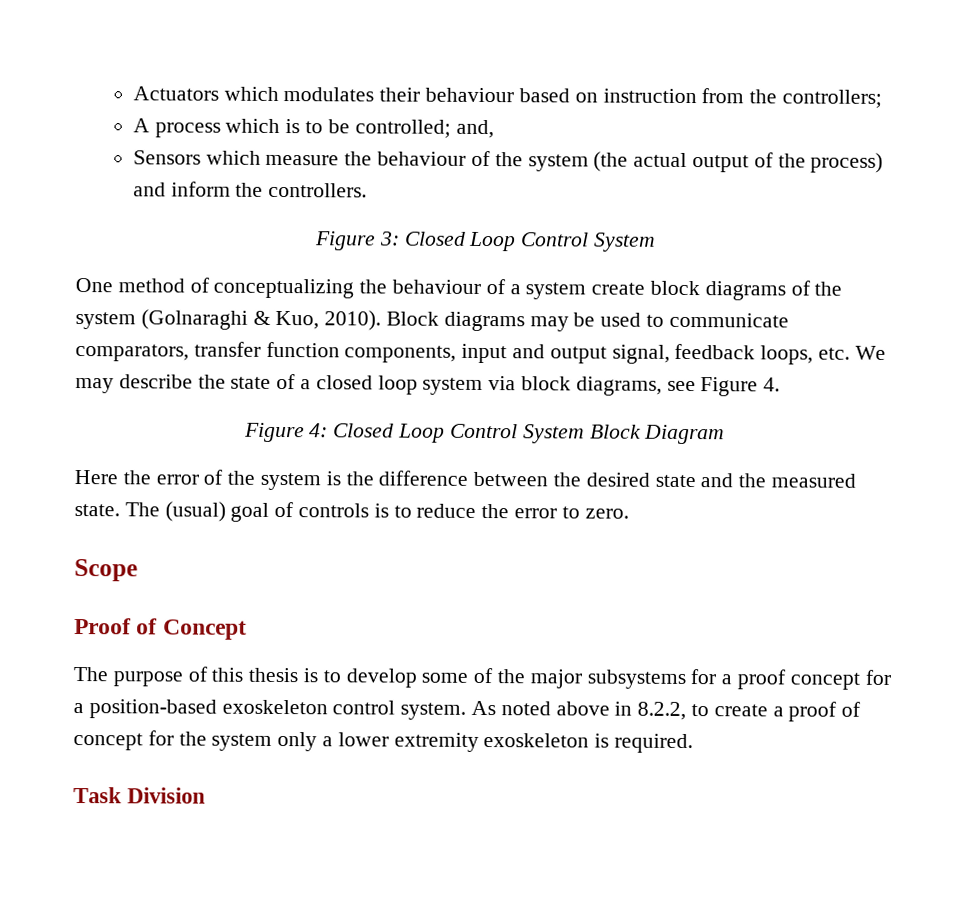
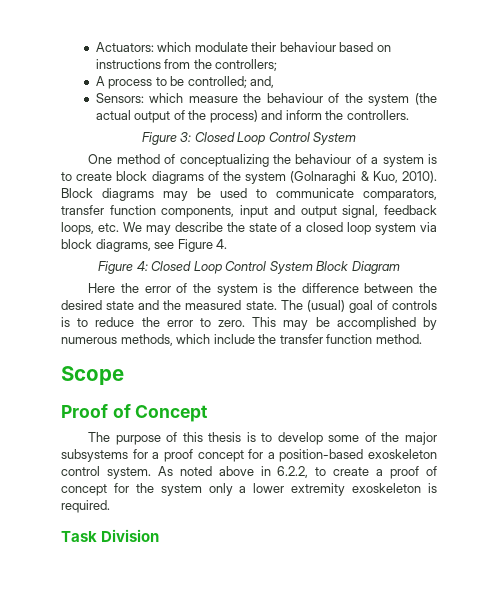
- Actuators which modulates their behaviour based on instruction from the controllers;
+ Actuators: which modulate their behaviour based on instructions from the controllers;
- A process which is to be controlled; and,
+ A process to be controlled; and,
- Sensors which measure the behaviour of the system (the actual output of the process) and inform the controllers.
+ Sensors: which measure the behaviour of the system (the actual output of the process) and inform the controllers.
- One method of conceptualizing the behaviour of a system create block diagrams of the system (Golnaraghi & Kuo, 2010).
+ One method of conceptualizing the behaviour of a system is to create block diagrams of the system (Golnaraghi & Kuo, 2010).
+ This may be accomplished by numerous methods, which include the transfer function method.
- As noted above in 8.2.2, to create a proof of concept for the system only a lower extremity exoskeleton is required.
+ As noted above in 6.2.2, to create a proof of concept for the system only a lower extremity exoskeleton is required.

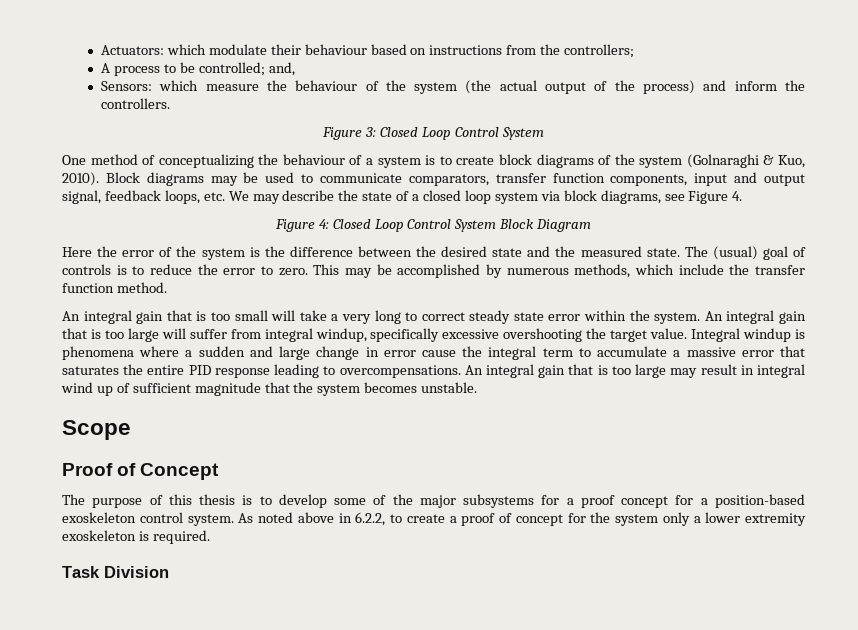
+ An integral gain that is too small will take a very long to correct steady state error within the system. An integral gain that is too large will suffer from integral windup, specifically excessive overshooting the target value. Integral windup is phenomena where a sudden and large change in error cause the integral term to accumulate a massive error that saturates the entire PID response leading to overcompensations. An integral gain that is too large may result in integral wind up of sufficient magnitude that the system becomes unstable.

